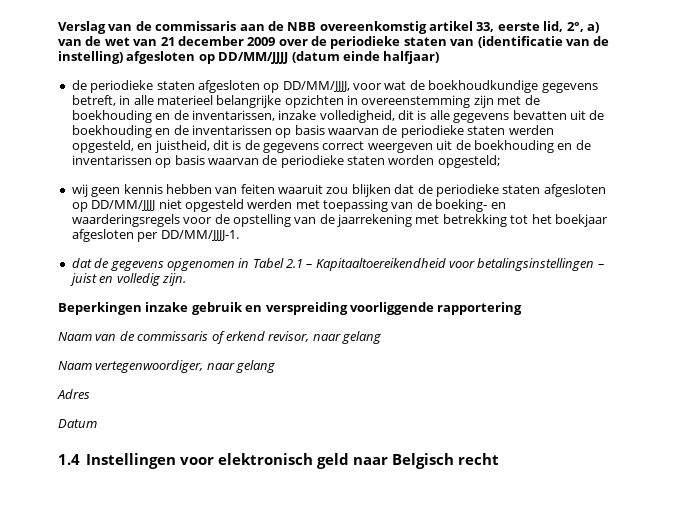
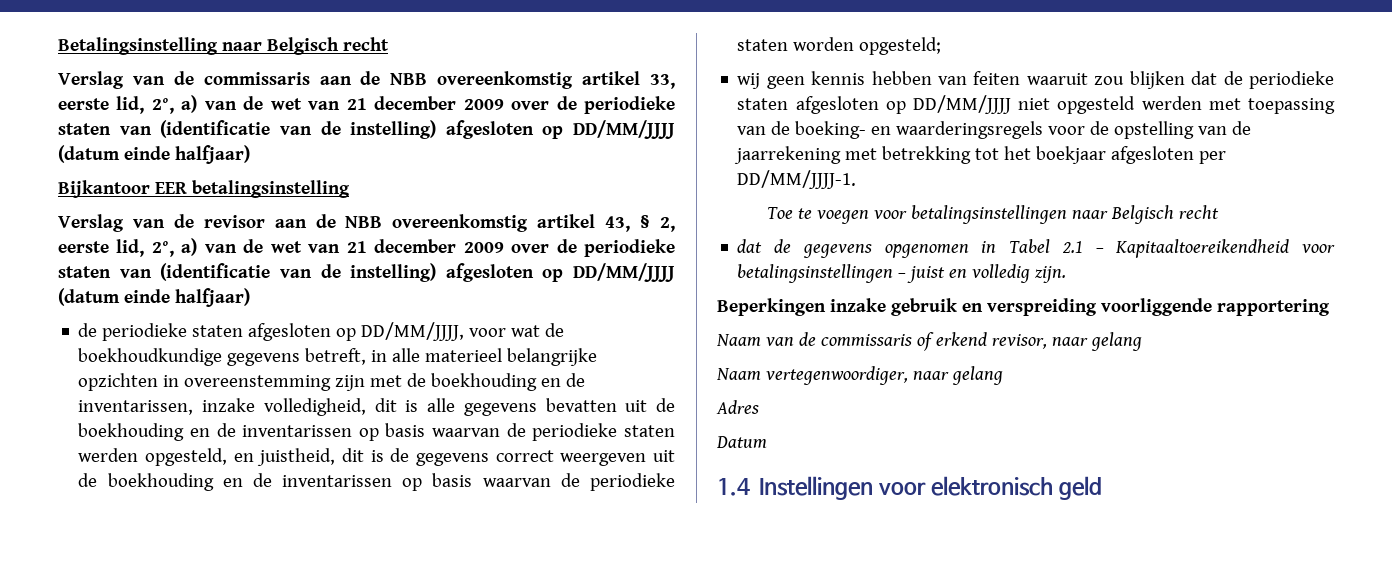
+ Betalingsinstelling naar Belgisch recht
+ Bijkantoor EER betalingsinstelling
+ Verslag van de revisor aan de NBB overeenkomstig artikel 43, § 2, eerste lid, 2°, a) van de wet van 21 december 2009 over de periodieke staten van (identificatie van de instelling) afgesloten op DD/MM/JJJJ (datum einde halfjaar)
+ Toe te voegen voor betalingsinstellingen naar Belgisch recht
- 1.4 Instellingen voor elektronisch geld naar Belgisch recht
+ 1.4 Instellingen voor elektronisch geld

